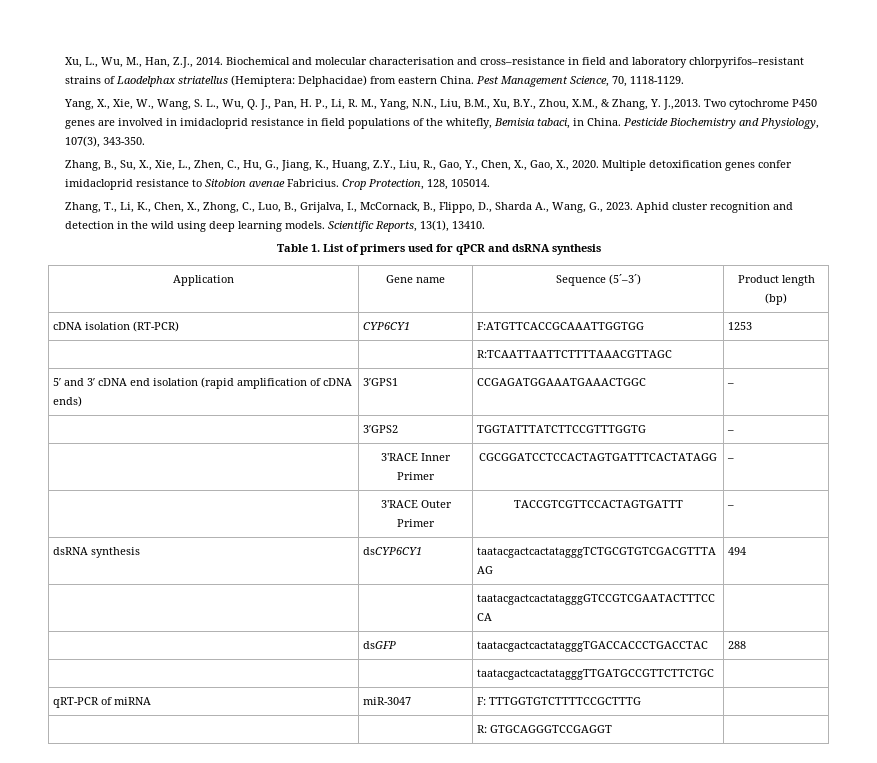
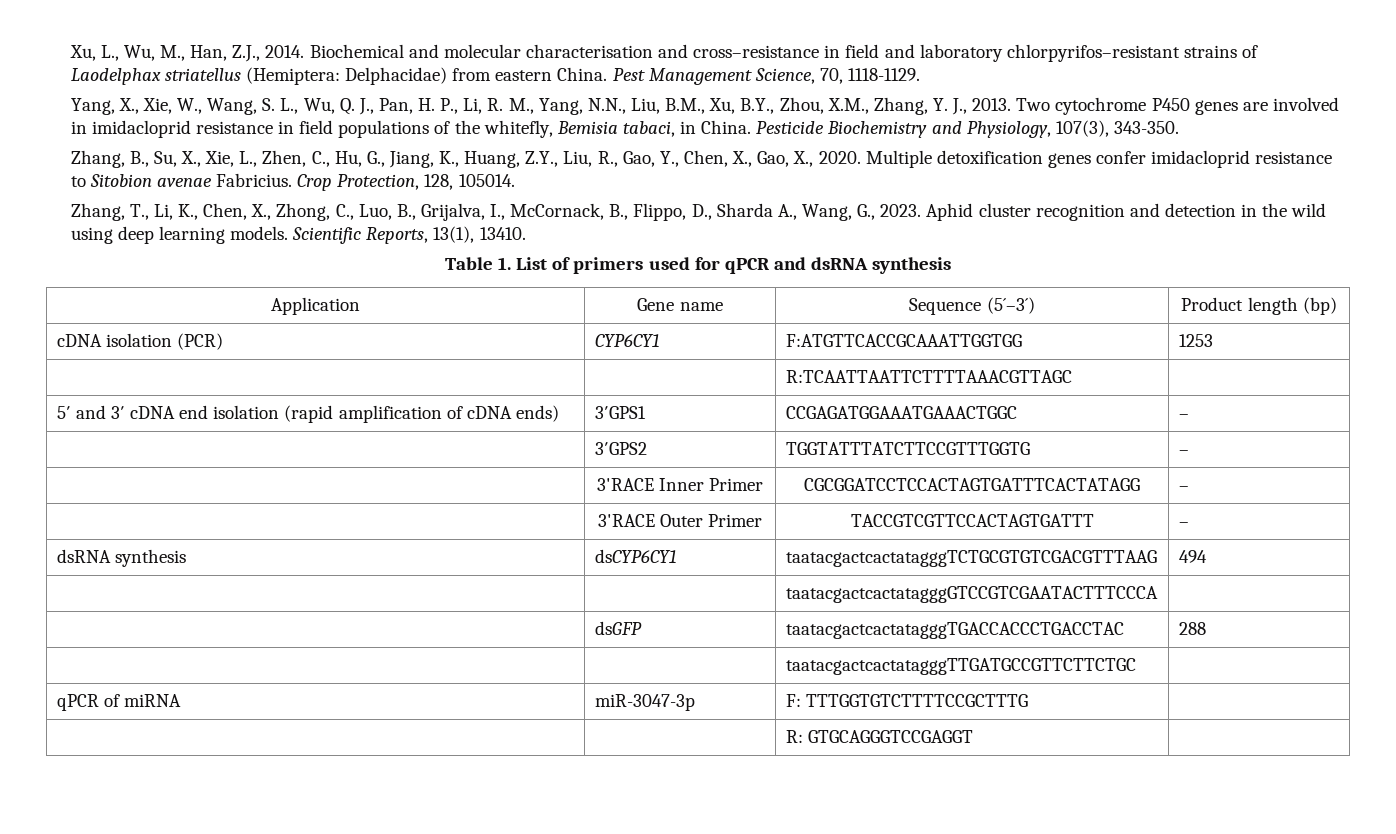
- Yang, X., Xie, W., Wang, S. L., Wu, Q. J., Pan, H. P., Li, R. M., Yang, N.N., Liu, B.M., Xu, B.Y., Zhou, X.M., & Zhang, Y. J.,2013. Two cytochrome P450 genes are involved in imidacloprid resistance in field populations of the whitefly, Bemisia tabaci, in China.
+ Yang, X., Xie, W., Wang, S. L., Wu, Q. J., Pan, H. P., Li, R. M., Yang, N.N., Liu, B.M., Xu, B.Y., Zhou, X.M., Zhang, Y. J., 2013. Two cytochrome P450 genes are involved in imidacloprid resistance in field populations of the whitefly, Bemisia tabaci, in China.
- cDNA isolation (RT-PCR) | CYP6CY1 | F:ATGTTCACCGCAAATTGGTGG | 1253
+ cDNA isolation (PCR) | CYP6CY1 | F:ATGTTCACCGCAAATTGGTGG | 1253
- qRT-PCR of miRNA | miR-3047 | F: TTTGGTGTCTTTTCCGCTTTG |
+ qPCR of miRNA | miR-3047-3p | F: TTTGGTGTCTTTTCCGCTTTG |

